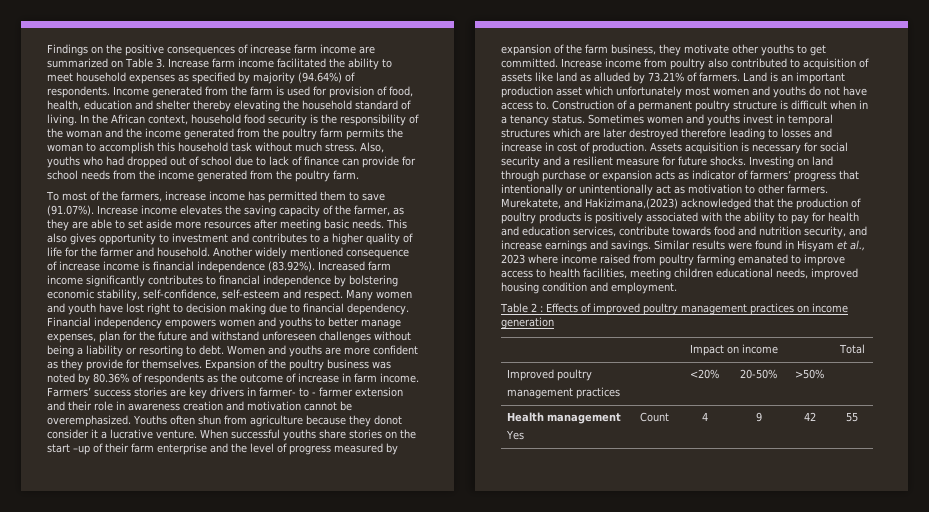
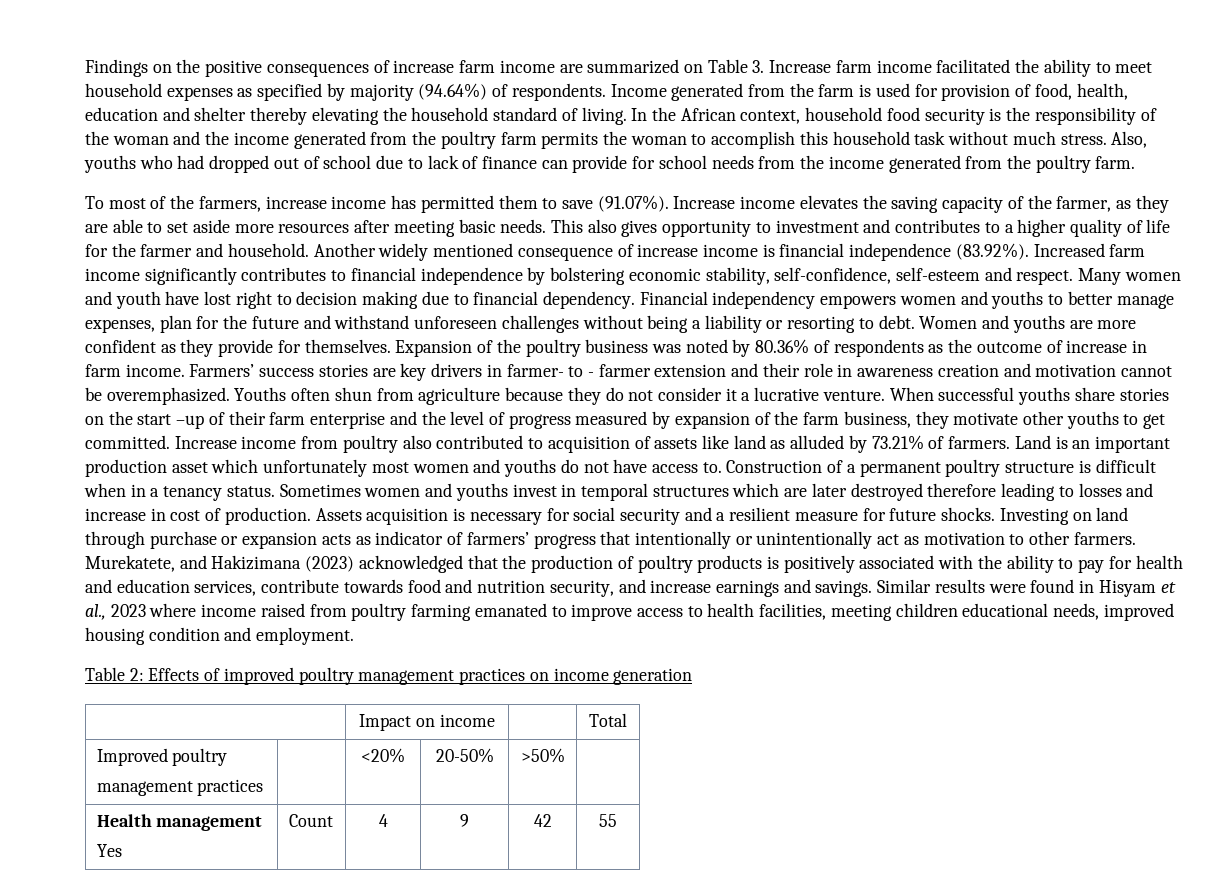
- Youths often shun from agriculture because they donot consider it a lucrative venture.
+ Youths often shun from agriculture because they do not consider it a lucrative venture.
- Murekatete, and Hakizimana,(2023) acknowledged that the production of poultry products is positively associated with the ability to pay for health and education services, contribute towards food and nutrition security, and increase earnings and savings.
+ Murekatete, and Hakizimana (2023) acknowledged that the production of poultry products is positively associated with the ability to pay for health and education services, contribute towards food and nutrition security, and increase earnings and savings.
- Table 2 : Effects of improved poultry management practices on income generation
+ Table 2: Effects of improved poultry management practices on income generation

